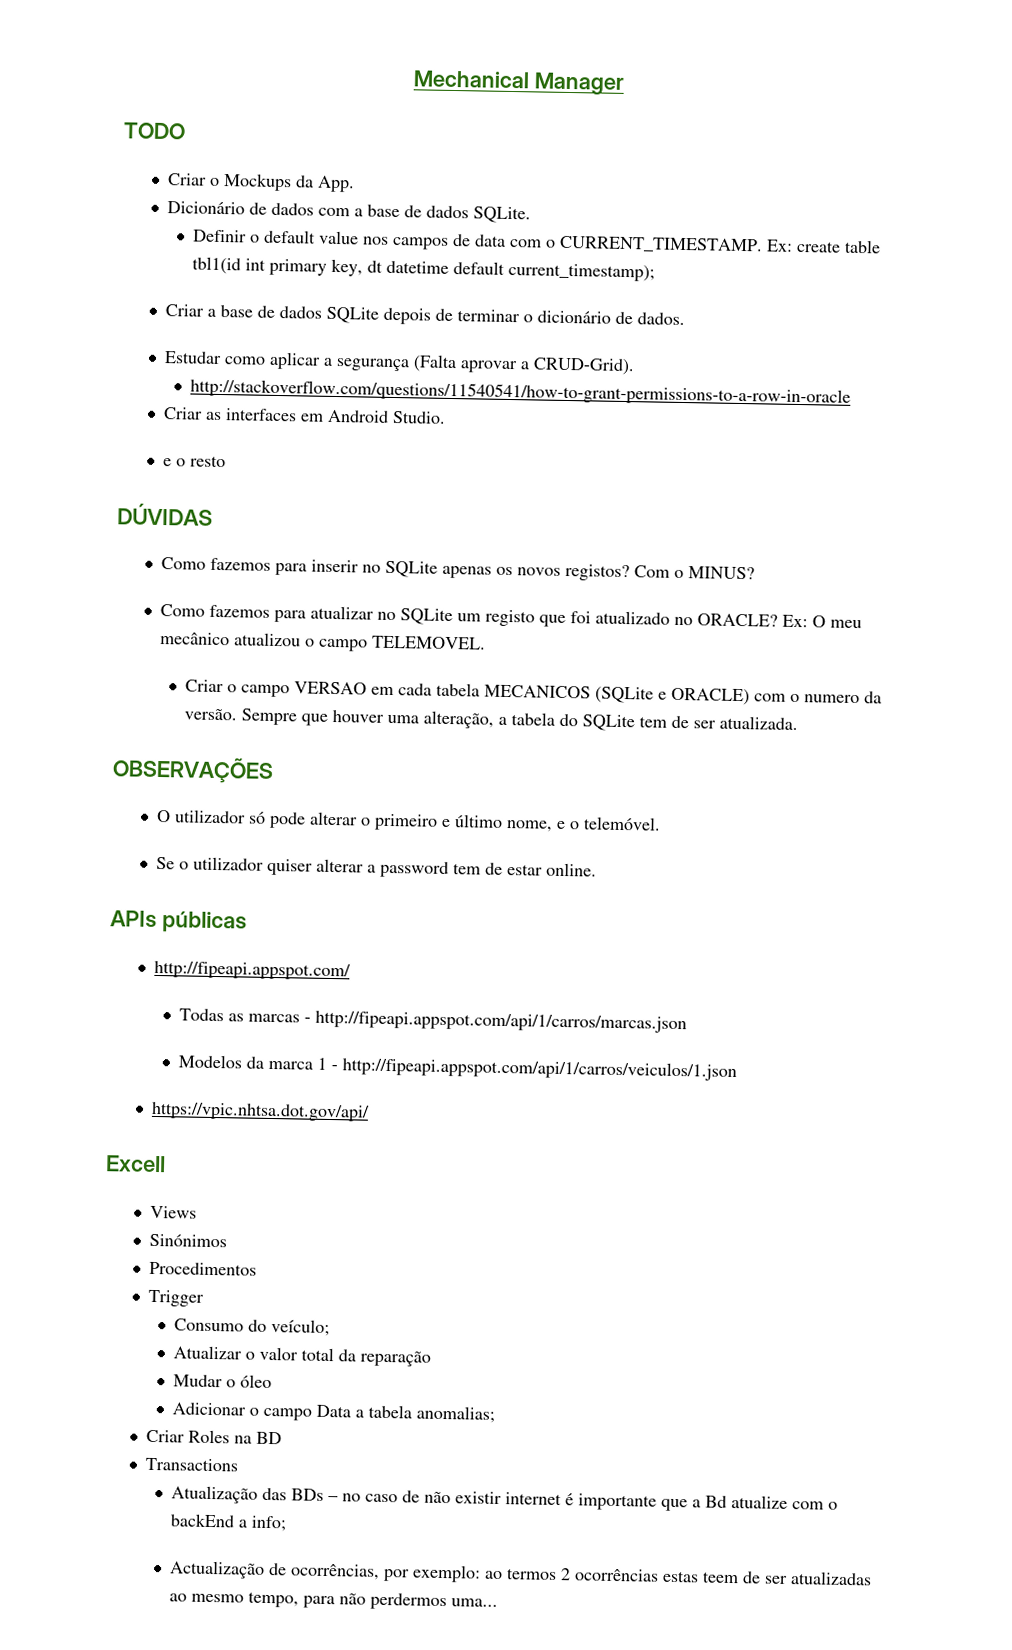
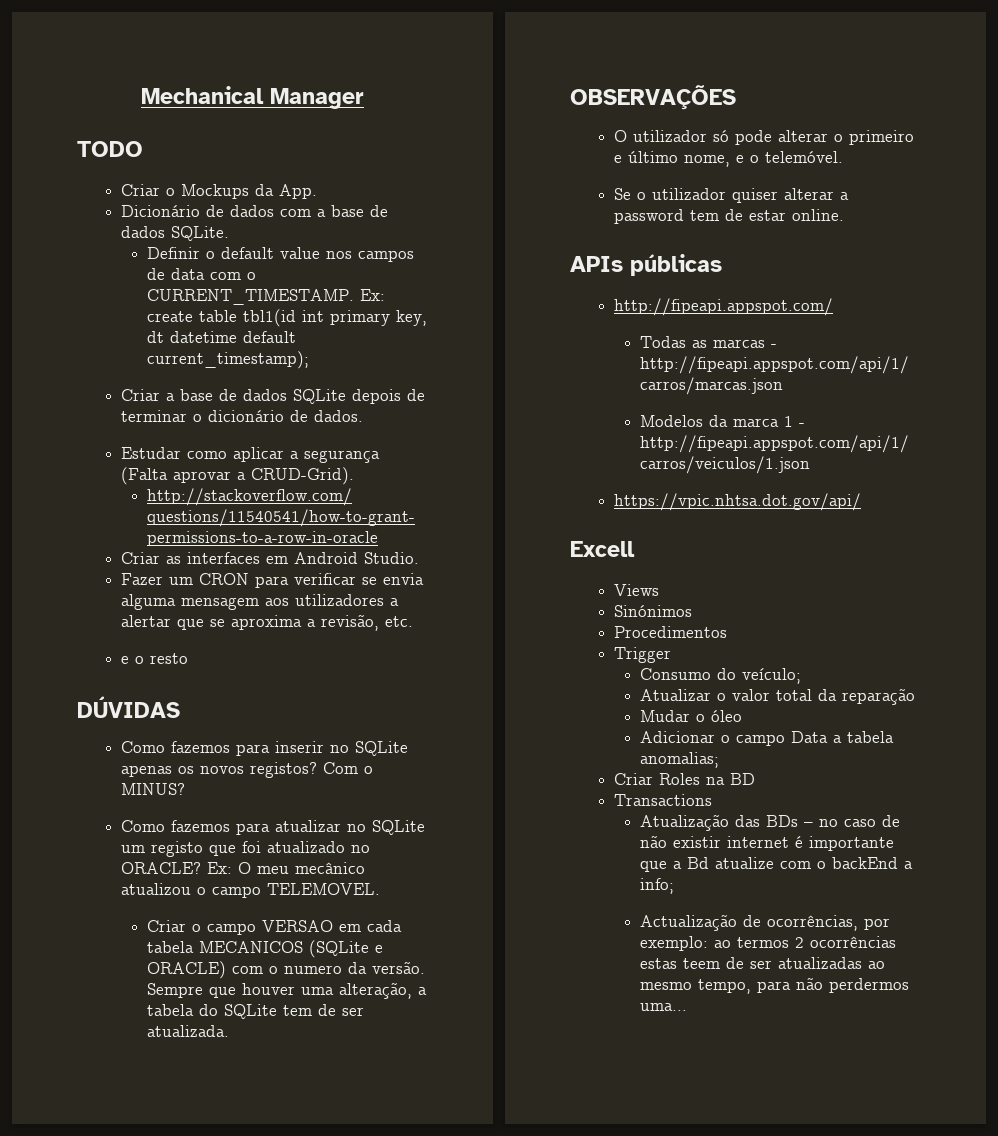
+ Fazer um CRON para verificar se envia alguma mensagem aos utilizadores a alertar que se aproxima a revisão, etc.

